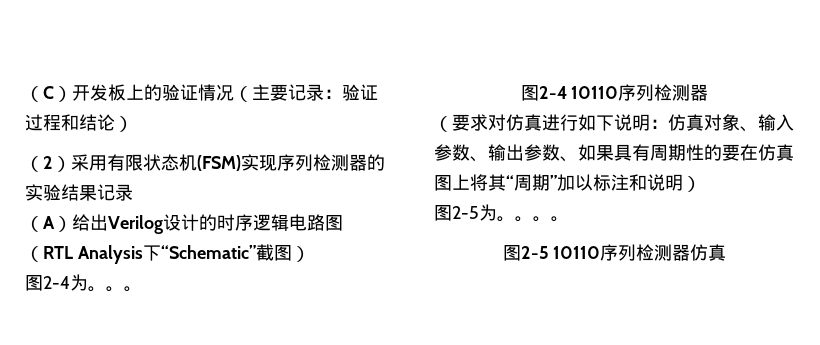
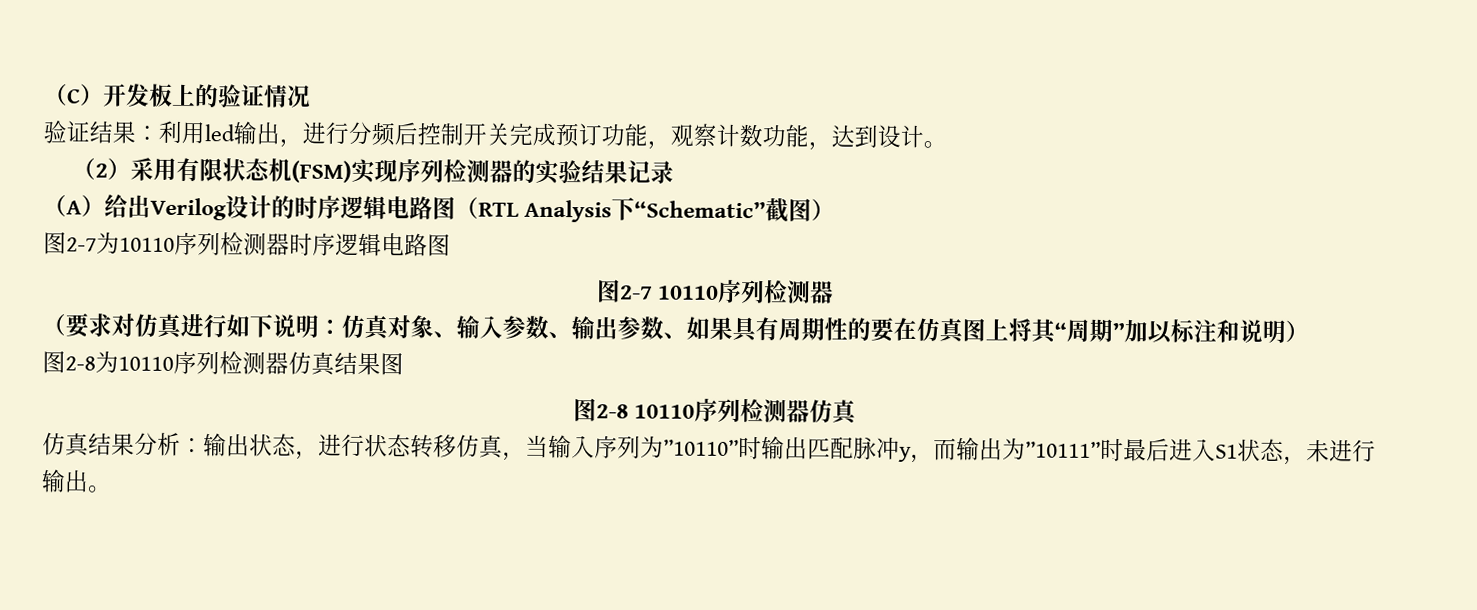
- （C）开发板上的验证情况（主要记录：验证过程和结论）
+ （C）开发板上的验证情况
+ 验证结果：利用led输出，进行分频后控制开关完成预订功能，观察计数功能，达到设计。
- 图2-4为。。。
- 图2-4 10110序列检测器
+ 图2-7为10110序列检测器时序逻辑电路图
+ 图2-7 10110序列检测器
- 图2-5为。。。。
- 图2-5 10110序列检测器仿真
+ 图2-8为10110序列检测器仿真结果图
+ 图2-8 10110序列检测器仿真
+ 仿真结果分析：输出状态，进行状态转移仿真，当输入序列为”10110”时输出匹配脉冲y，而输出为”10111”时最后进入S1状态，未进行输出。

